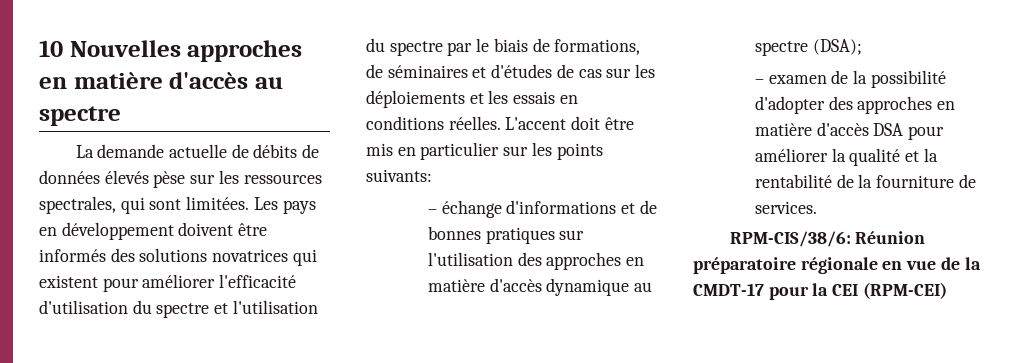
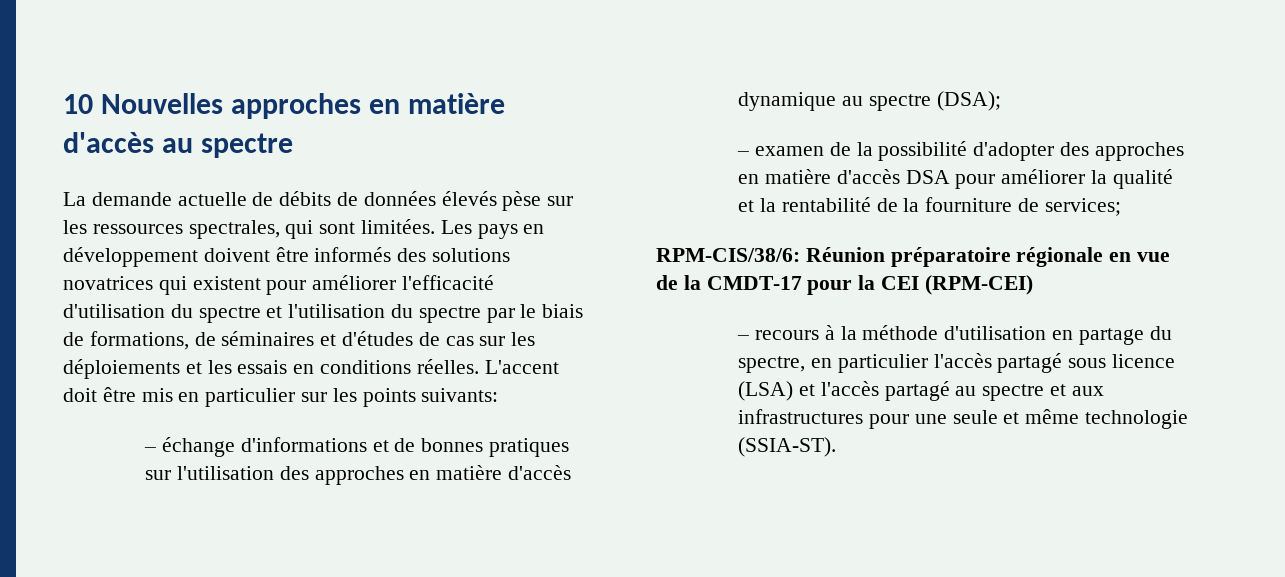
- – examen de la possibilité d'adopter des approches en matière d'accès DSA pour améliorer la qualité et la rentabilité de la fourniture de services.
+ – examen de la possibilité d'adopter des approches en matière d'accès DSA pour améliorer la qualité et la rentabilité de la fourniture de services;
+ – recours à la méthode d'utilisation en partage du spectre, en particulier l'accès partagé sous licence (LSA) et l'accès partagé au spectre et aux infrastructures pour une seule et même technologie (SSIA-ST).

